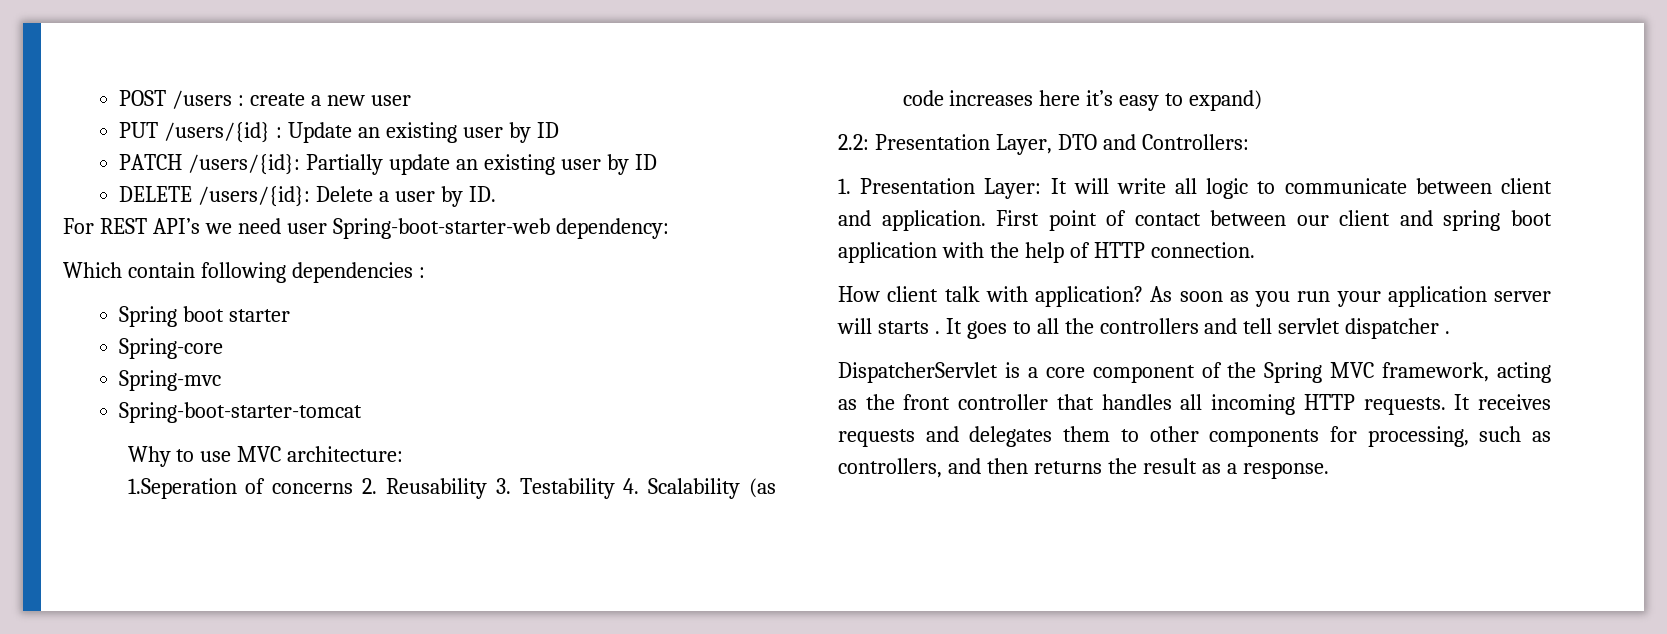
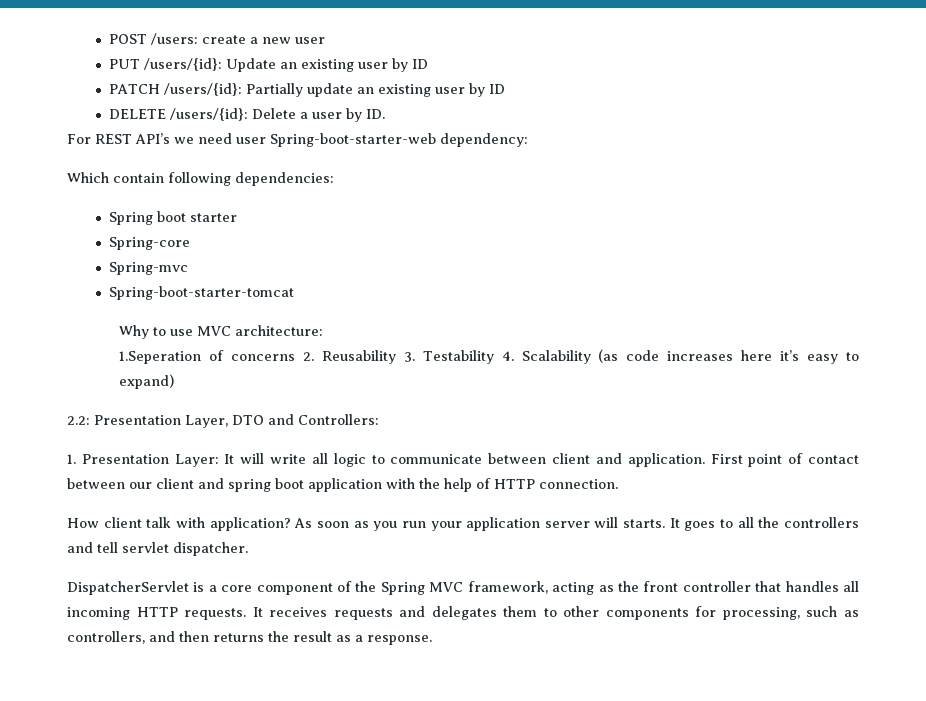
- POST /users : create a new user
+ POST /users: create a new user
- PUT /users/{id} : Update an existing user by ID
+ PUT /users/{id}: Update an existing user by ID
- Which contain following dependencies :
+ Which contain following dependencies:
- As soon as you run your application server will starts .
+ As soon as you run your application server will starts.
- It goes to all the controllers and tell servlet dispatcher .
+ It goes to all the controllers and tell servlet dispatcher.

